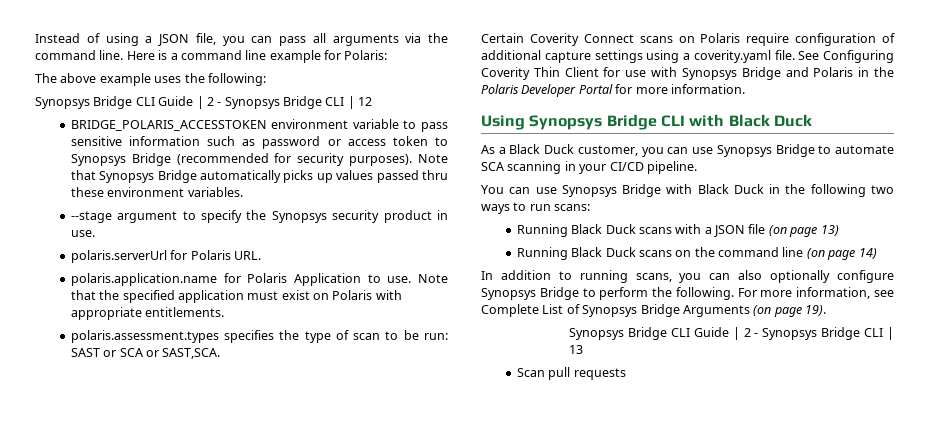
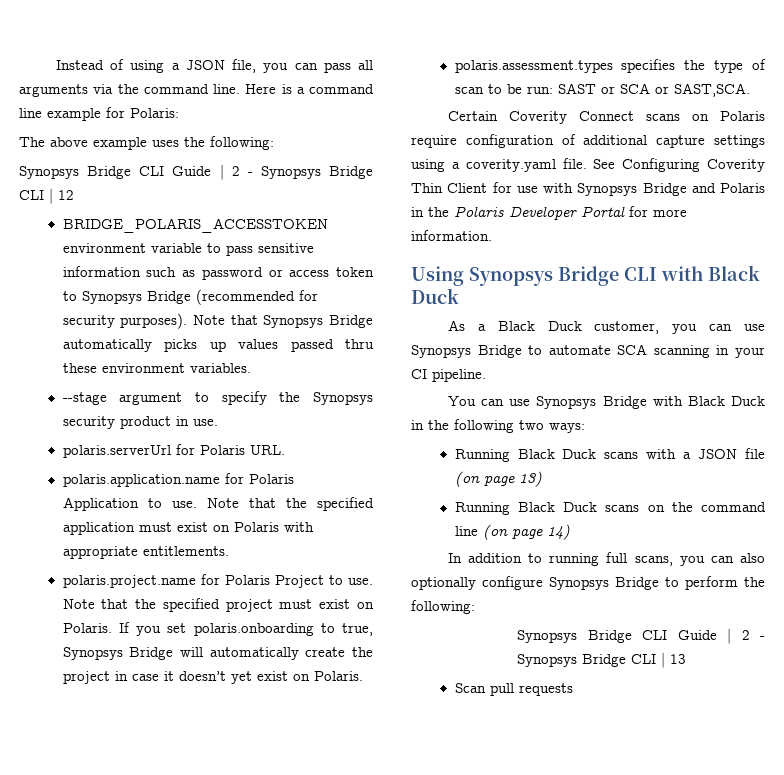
+ polaris.project.name for Polaris Project to use. Note that the specified project must exist on Polaris. If you set polaris.onboarding to true, Synopsys Bridge will automatically create the project in case it doesn’t yet exist on Polaris.
- As a Black Duck customer, you can use Synopsys Bridge to automate SCA scanning in your CI/CD pipeline.
+ As a Black Duck customer, you can use Synopsys Bridge to automate SCA scanning in your CI pipeline.
- You can use Synopsys Bridge with Black Duck in the following two ways to run scans:
+ You can use Synopsys Bridge with Black Duck in the following two ways:
- In addition to running scans, you can also optionally configure Synopsys Bridge to perform the following. For more information, see Complete List of Synopsys Bridge Arguments (on page 19).
+ In addition to running full scans, you can also optionally configure Synopsys Bridge to perform the following:

